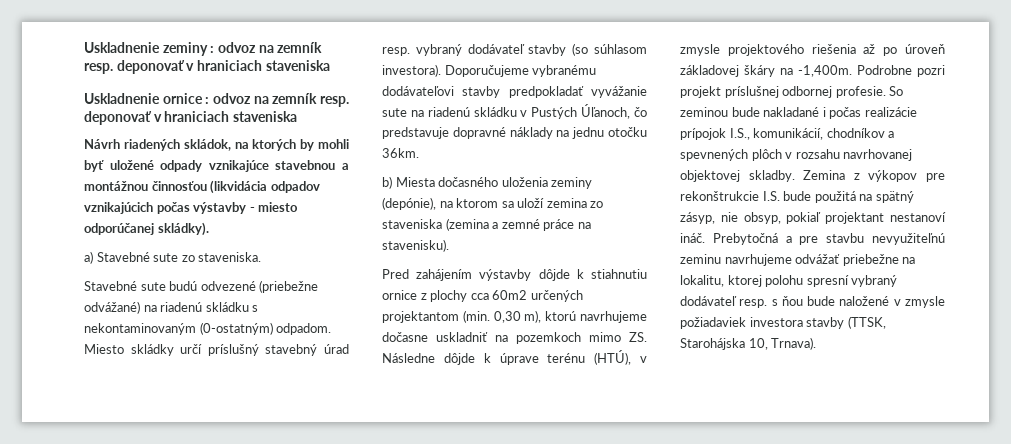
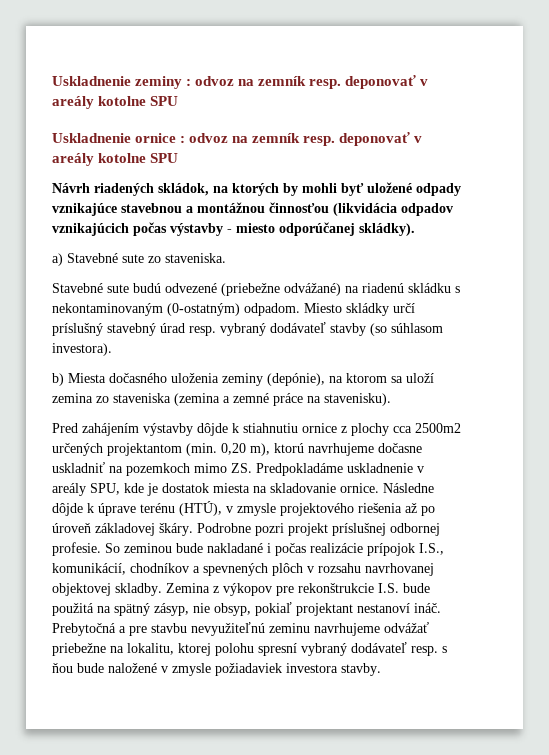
- Uskladnenie zeminy : odvoz na zemník resp. deponovať v hraniciach staveniska
+ Uskladnenie zeminy : odvoz na zemník resp. deponovať v areály kotolne SPU
- Uskladnenie ornice : odvoz na zemník resp. deponovať v hraniciach staveniska
+ Uskladnenie ornice : odvoz na zemník resp. deponovať v areály kotolne SPU
- Doporučujeme vybranému dodávateľovi stavby predpokladať vyvážanie sute na riadenú skládku v Pustých Úľanoch, čo predstavuje dopravné náklady na jednu otočku 36km.
- Pred zahájením výstavby dôjde k stiahnutiu ornice z plochy cca 60m2 určených projektantom (min. 0,30 m), ktorú navrhujeme dočasne uskladniť na pozemkoch mimo ZS. Následne dôjde k úprave terénu (HTÚ), v zmysle projektového riešenia až po úroveň základovej škáry na -1,400m.
+ Pred zahájením výstavby dôjde k stiahnutiu ornice z plochy cca 2500m2 určených projektantom (min. 0,20 m), ktorú navrhujeme dočasne uskladniť na pozemkoch mimo ZS. Predpokladáme uskladnenie v areály SPU, kde je dostatok miesta na skladovanie ornice. Následne dôjde k úprave terénu (HTÚ), v zmysle projektového riešenia až po úroveň základovej škáry.
- Prebytočná a pre stavbu nevyužiteľnú zeminu navrhujeme odvážať priebežne na lokalitu, ktorej polohu spresní vybraný dodávateľ resp. s ňou bude naložené v zmysle požiadaviek investora stavby (TTSK, Starohájska 10, Trnava).
+ Prebytočná a pre stavbu nevyužiteľnú zeminu navrhujeme odvážať priebežne na lokalitu, ktorej polohu spresní vybraný dodávateľ resp. s ňou bude naložené v zmysle požiadaviek investora stavby.

